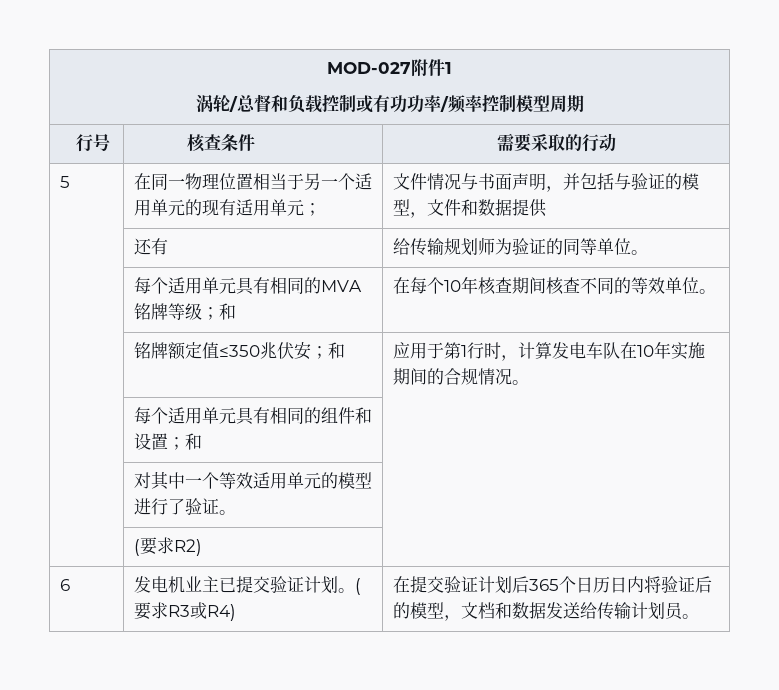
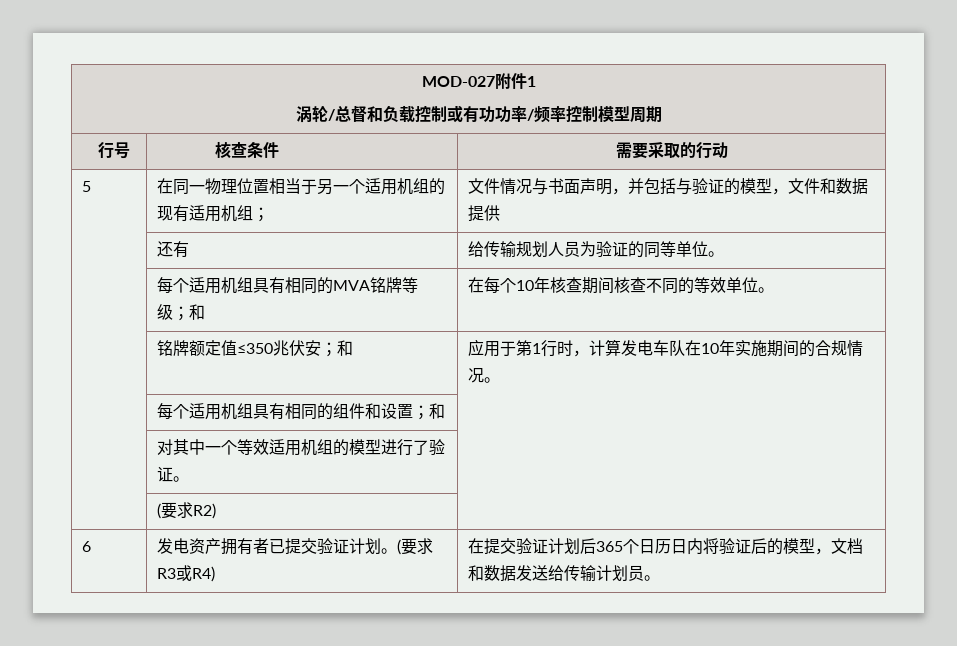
- 5 | 在同一物理位置相当于另一个适用单元的现有适用单元； | 文件情况与书面声明，并包括与验证的模型，文件和数据提供
+ 5 | 在同一物理位置相当于另一个适用机组的现有适用机组； | 文件情况与书面声明，并包括与验证的模型，文件和数据提供
- | 还有 | 给传输规划师为验证的同等单位。
+ | 还有 | 给传输规划人员为验证的同等单位。
- | 每个适用单元具有相同的MVA铭牌等级；和 | 在每个10年核查期间核查不同的等效单位。
+ | 每个适用机组具有相同的MVA铭牌等级；和 | 在每个10年核查期间核查不同的等效单位。
- | 每个适用单元具有相同的组件和设置；和 |
+ | 每个适用机组具有相同的组件和设置；和 |
- | 对其中一个等效适用单元的模型进行了验证。 |
+ | 对其中一个等效适用机组的模型进行了验证。 |
- 6 | 发电机业主已提交验证计划。(要求R3或R4) | 在提交验证计划后365个日历日内将验证后的模型，文档和数据发送给传输计划员。
+ 6 | 发电资产拥有者已提交验证计划。(要求R3或R4) | 在提交验证计划后365个日历日内将验证后的模型，文档和数据发送给传输计划员。

